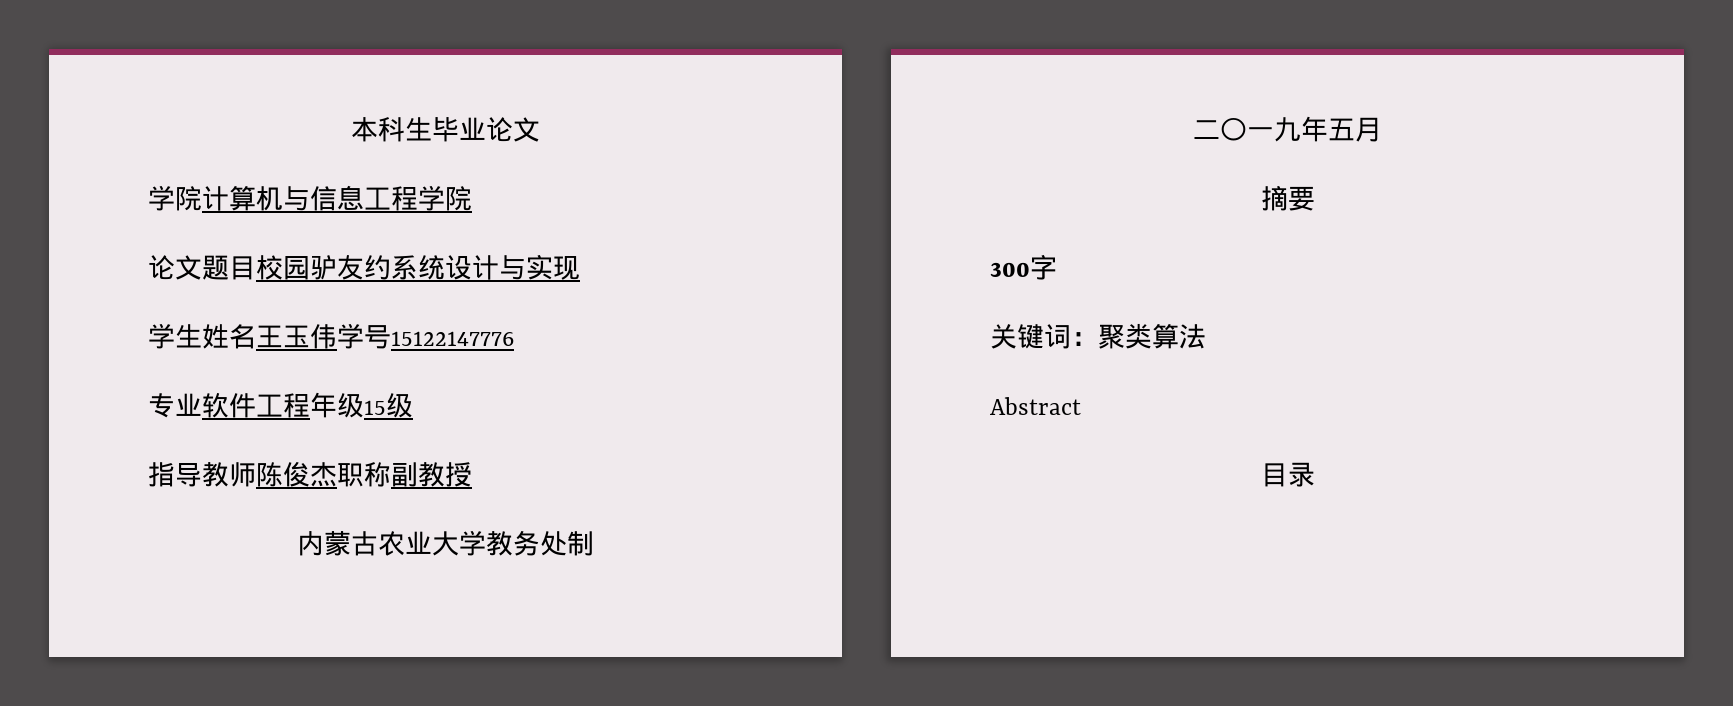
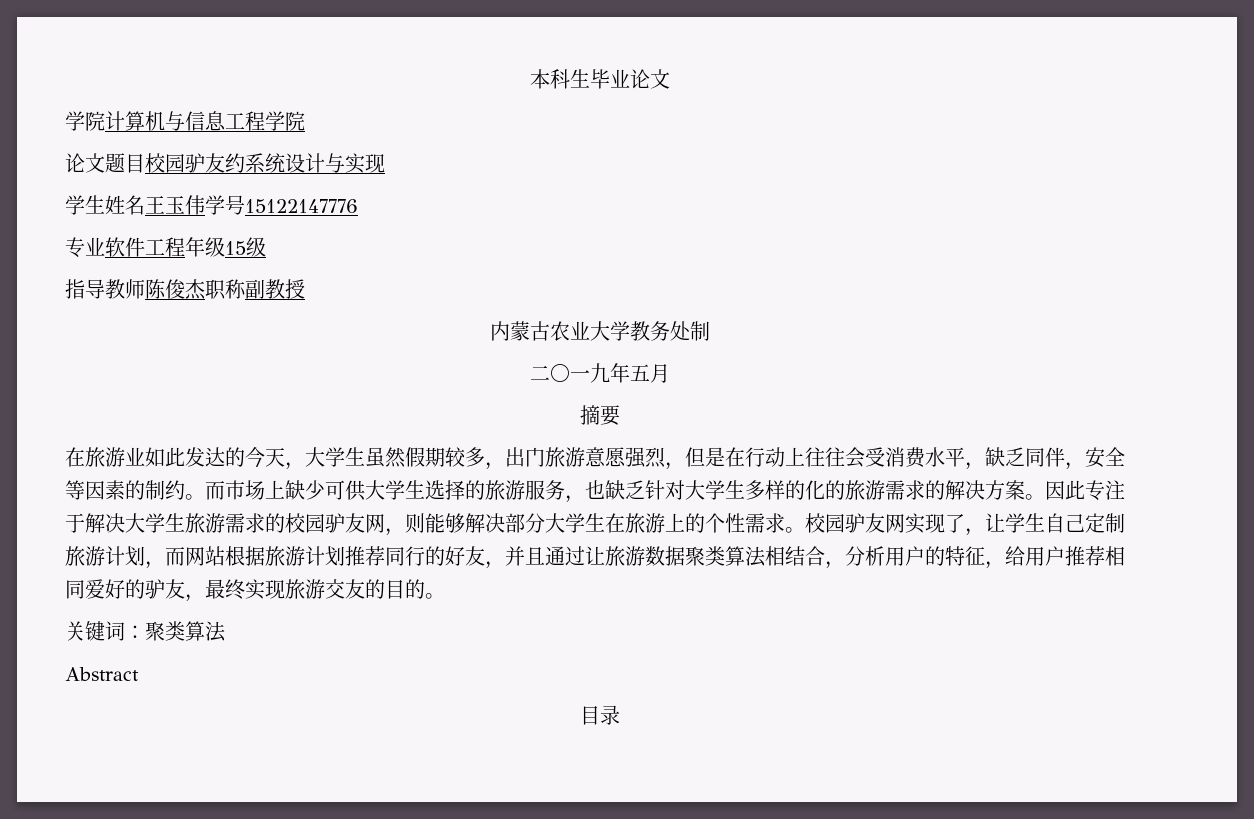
- 300字
+ 在旅游业如此发达的今天，大学生虽然假期较多，出门旅游意愿强烈，但是在行动上往往会受消费水平，缺乏同伴，安全等因素的制约。而市场上缺少可供大学生选择的旅游服务，也缺乏针对大学生多样的化的旅游需求的解决方案。因此专注于解决大学生旅游需求的校园驴友网，则能够解决部分大学生在旅游上的个性需求。校园驴友网实现了，让学生自己定制旅游计划，而网站根据旅游计划推荐同行的好友，并且通过让旅游数据聚类算法相结合，分析用户的特征，给用户推荐相同爱好的驴友，最终实现旅游交友的目的。

